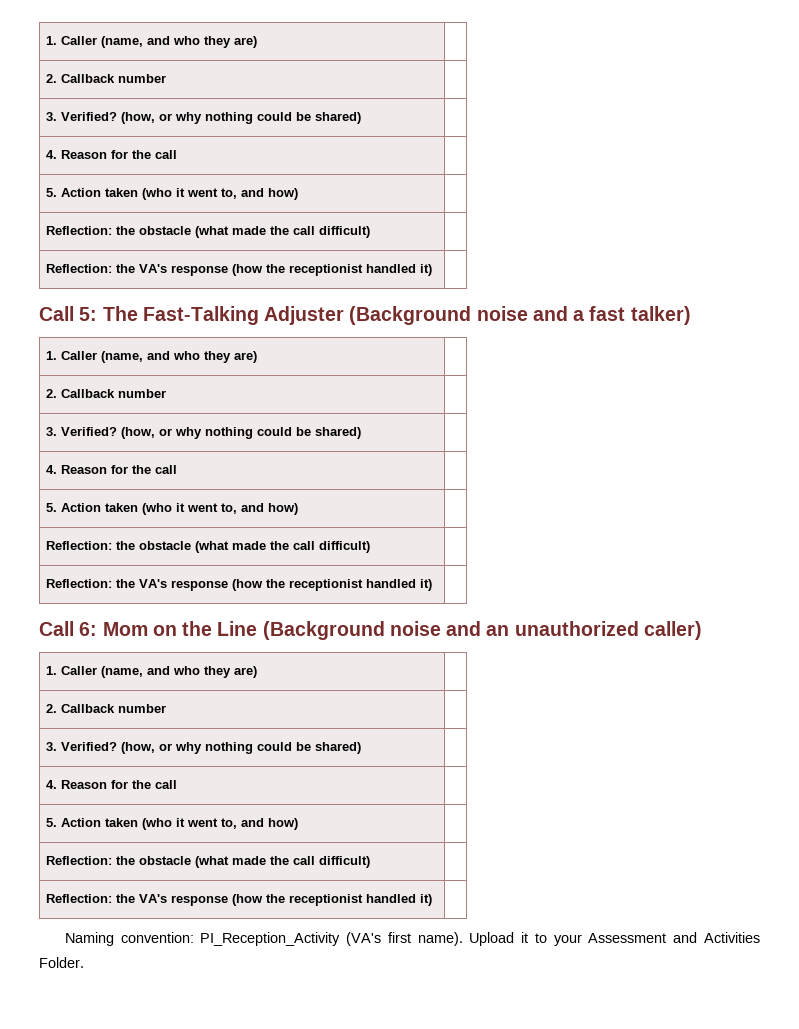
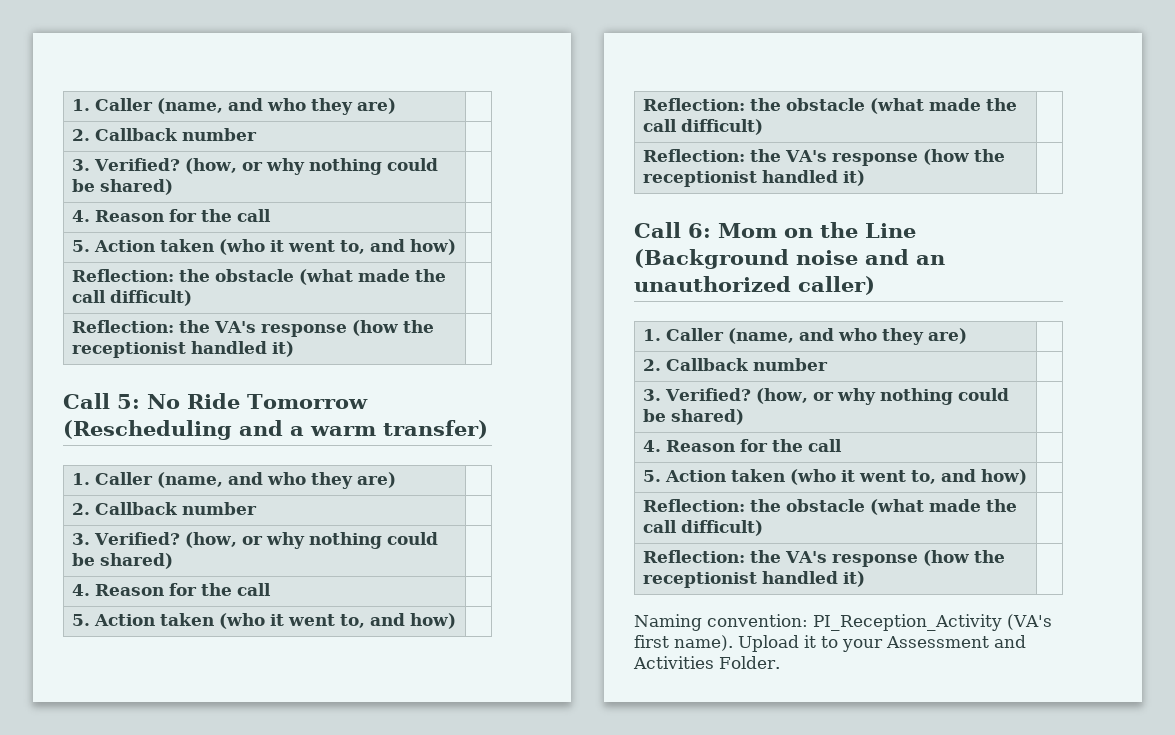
- Call 5: The Fast-Talking Adjuster (Background noise and a fast talker)
+ Call 5: No Ride Tomorrow (Rescheduling and a warm transfer)

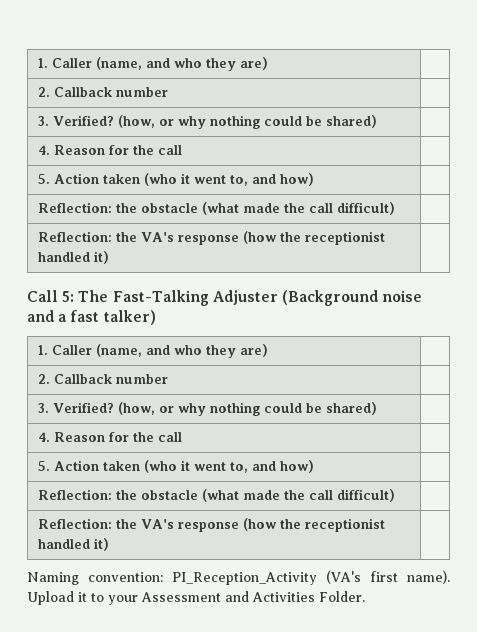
- Call 5: No Ride Tomorrow (Rescheduling and a warm transfer)
- 1. Caller (name, and who they are) |
- 2. Callback number |
- 3. Verified? (how, or why nothing could be shared) |
- 4. Reason for the call |
- 5. Action taken (who it went to, and how) |
- Reflection: the obstacle (what made the call difficult) |
- Reflection: the VA's response (how the receptionist handled it) |
- Call 6: Mom on the Line (Background noise and an unauthorized caller)
+ Call 5: The Fast-Talking Adjuster (Background noise and a fast talker)

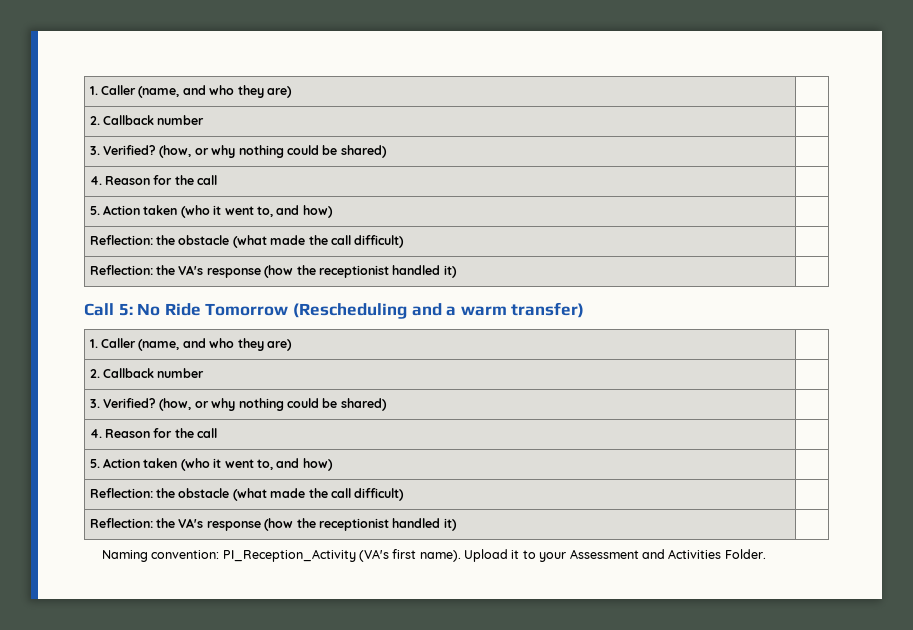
- Call 5: The Fast-Talking Adjuster (Background noise and a fast talker)
+ Call 5: No Ride Tomorrow (Rescheduling and a warm transfer)

